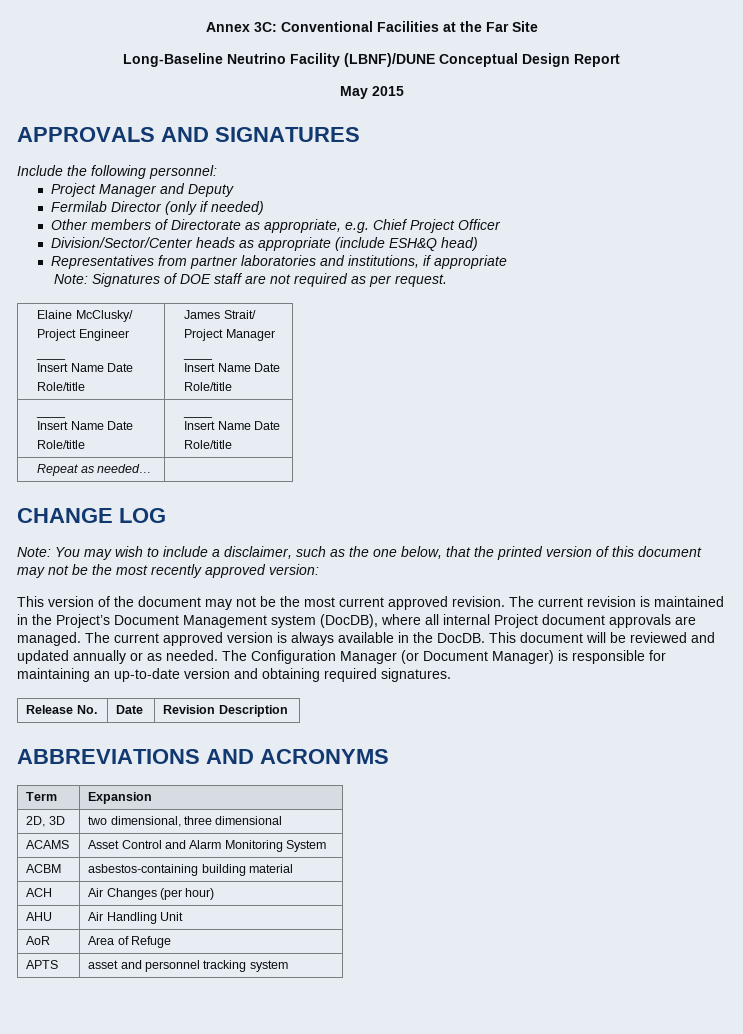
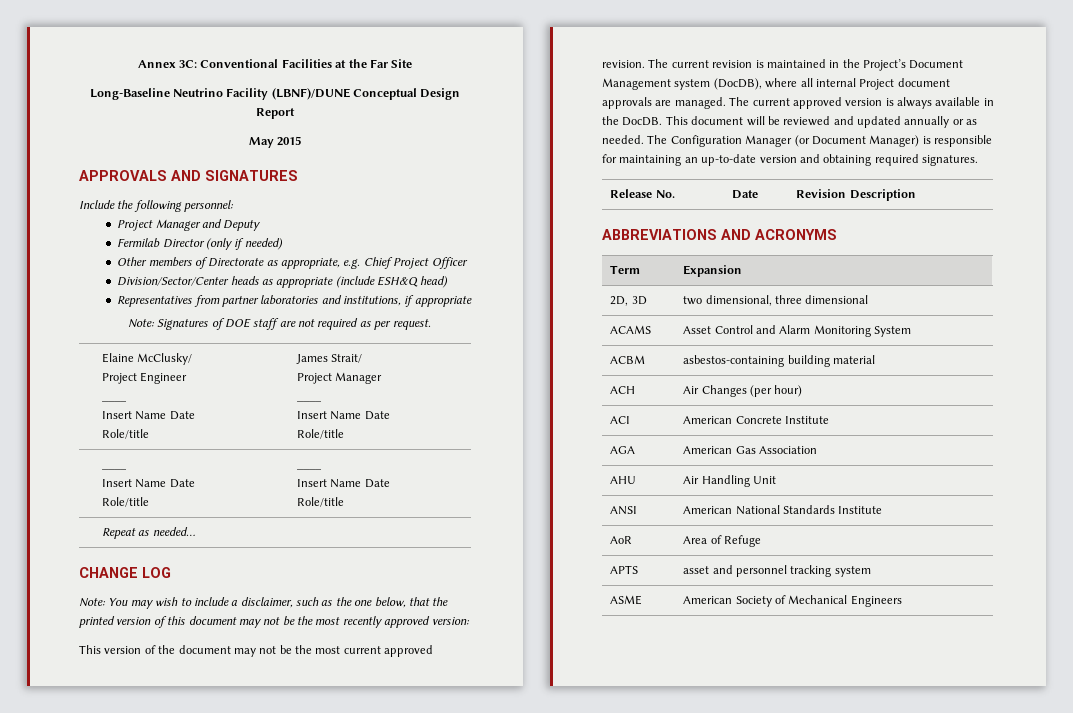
+ ACI | American Concrete Institute
+ AGA | American Gas Association
+ ANSI | American National Standards Institute
+ ASME | American Society of Mechanical Engineers

